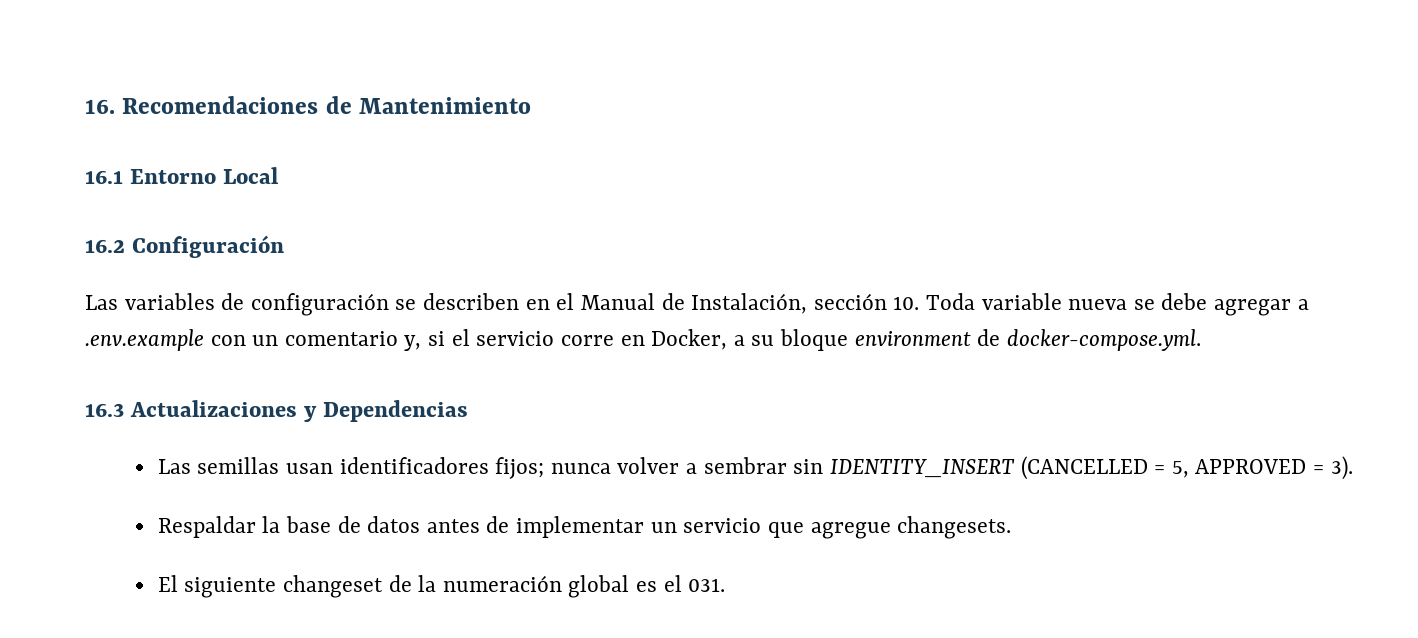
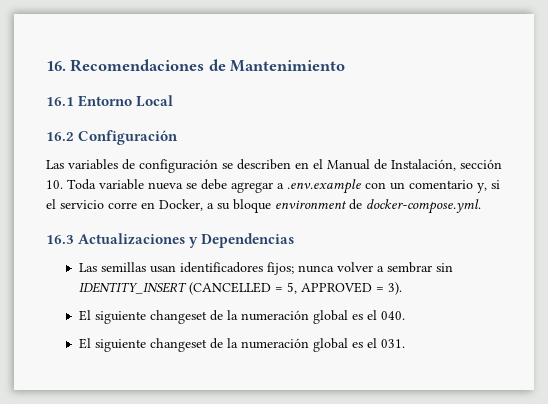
- Respaldar la base de datos antes de implementar un servicio que agregue changesets.
+ El siguiente changeset de la numeración global es el 040.

